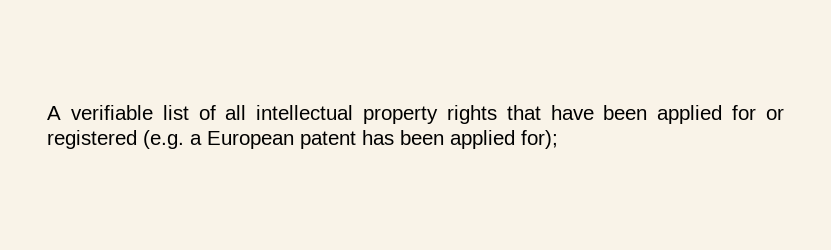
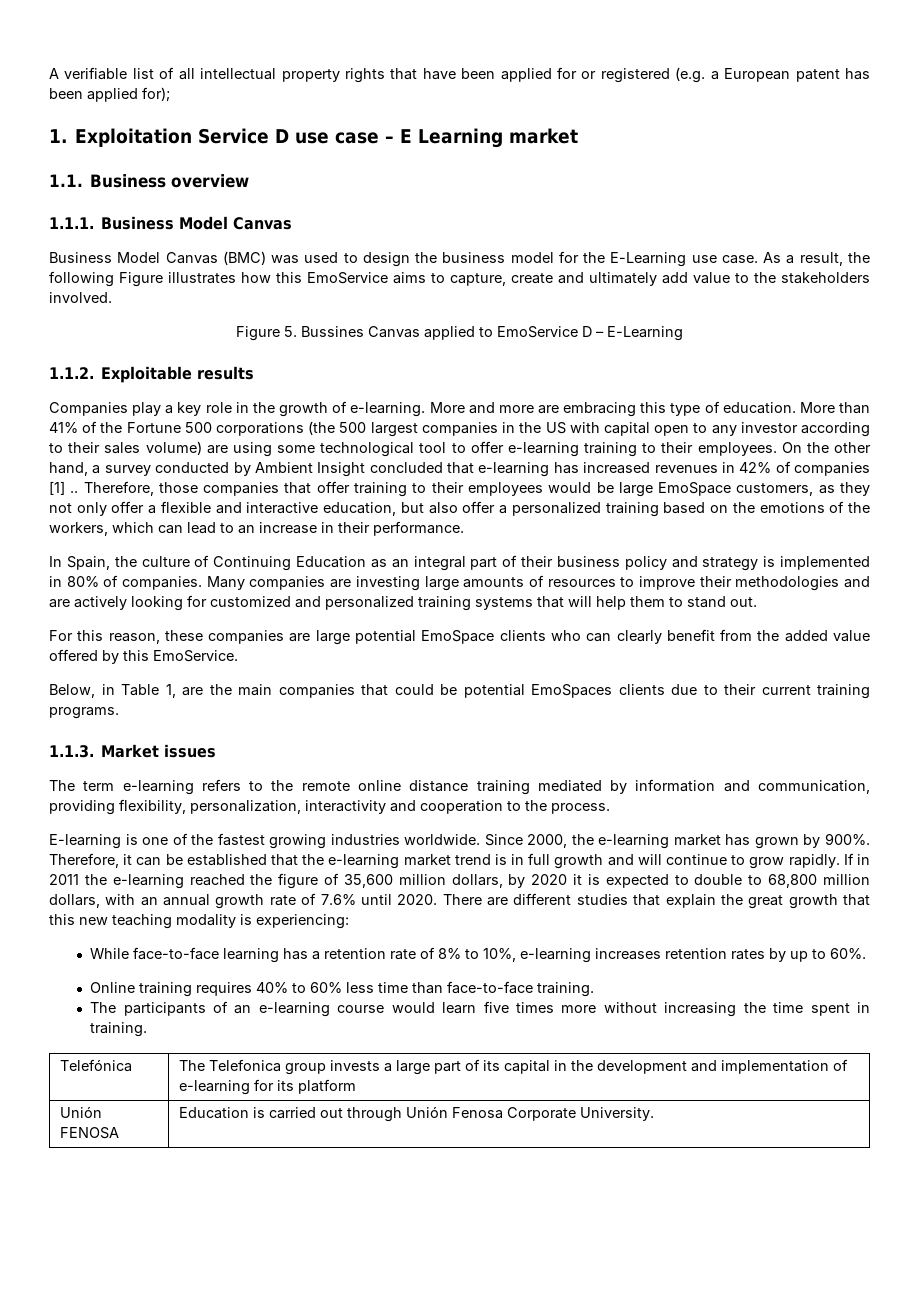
+ 1. Exploitation Service D use case – E Learning market
+ 1.1. Business overview
+ 1.1.1. Business Model Canvas
+ Business Model Canvas (BMC) was used to design the business model for the E-Learning use case. As a result, the following Figure illustrates how this EmoService aims to capture, create and ultimately add value to the stakeholders involved.
+ Figure 5. Bussines Canvas applied to EmoService D – E-Learning
+ 1.1.2. Exploitable results
+ Companies play a key role in the growth of e-learning. More and more are embracing this type of education. More than 41% of the Fortune 500 corporations (the 500 largest companies in the US with capital open to any investor according to their sales volume) are using some technological tool to offer e-learning training to their employees. On the other hand, a survey conducted by Ambient Insight concluded that e-learning has increased revenues in 42% of companies [1] .. Therefore, those companies that offer training to their employees would be large EmoSpace customers, as they not only offer a flexible and interactive education, but also offer a personalized training based on the emotions of the workers, which can lead to an increase in their performance.
+ In Spain, the culture of Continuing Education as an integral part of their business policy and strategy is implemented in 80% of companies. Many companies are investing large amounts of resources to improve their methodologies and are actively looking for customized and personalized training systems that will help them to stand out.
+ For this reason, these companies are large potential EmoSpace clients who can clearly benefit from the added value offered by this EmoService.
+ Below, in Table 1, are the main companies that could be potential EmoSpaces clients due to their current training programs.
+ 1.1.3. Market issues
+ The term e-learning refers to the remote online distance training mediated by information and communication, providing flexibility, personalization, interactivity and cooperation to the process.
+ E-learning is one of the fastest growing industries worldwide. Since 2000, the e-learning market has grown by 900%. Therefore, it can be established that the e-learning market trend is in full growth and will continue to grow rapidly. If in 2011 the e-learning reached the figure of 35,600 million dollars, by 2020 it is expected to double to 68,800 million dollars, with an annual growth rate of 7.6% until 2020. There are different studies that explain the great growth that this new teaching modality is experiencing:
+ While face-to-face learning has a retention rate of 8% to 10%, e-learning increases retention rates by up to 60%.
+ Online training requires 40% to 60% less time than face-to-face training.
+ The participants of an e-learning course would learn five times more without increasing the time spent in training.
+ Telefónica | The Telefonica group invests a large part of its capital in the development and implementation of e-learning for its platform
+ Unión FENOSA | Education is carried out through Unión Fenosa Corporate University.

